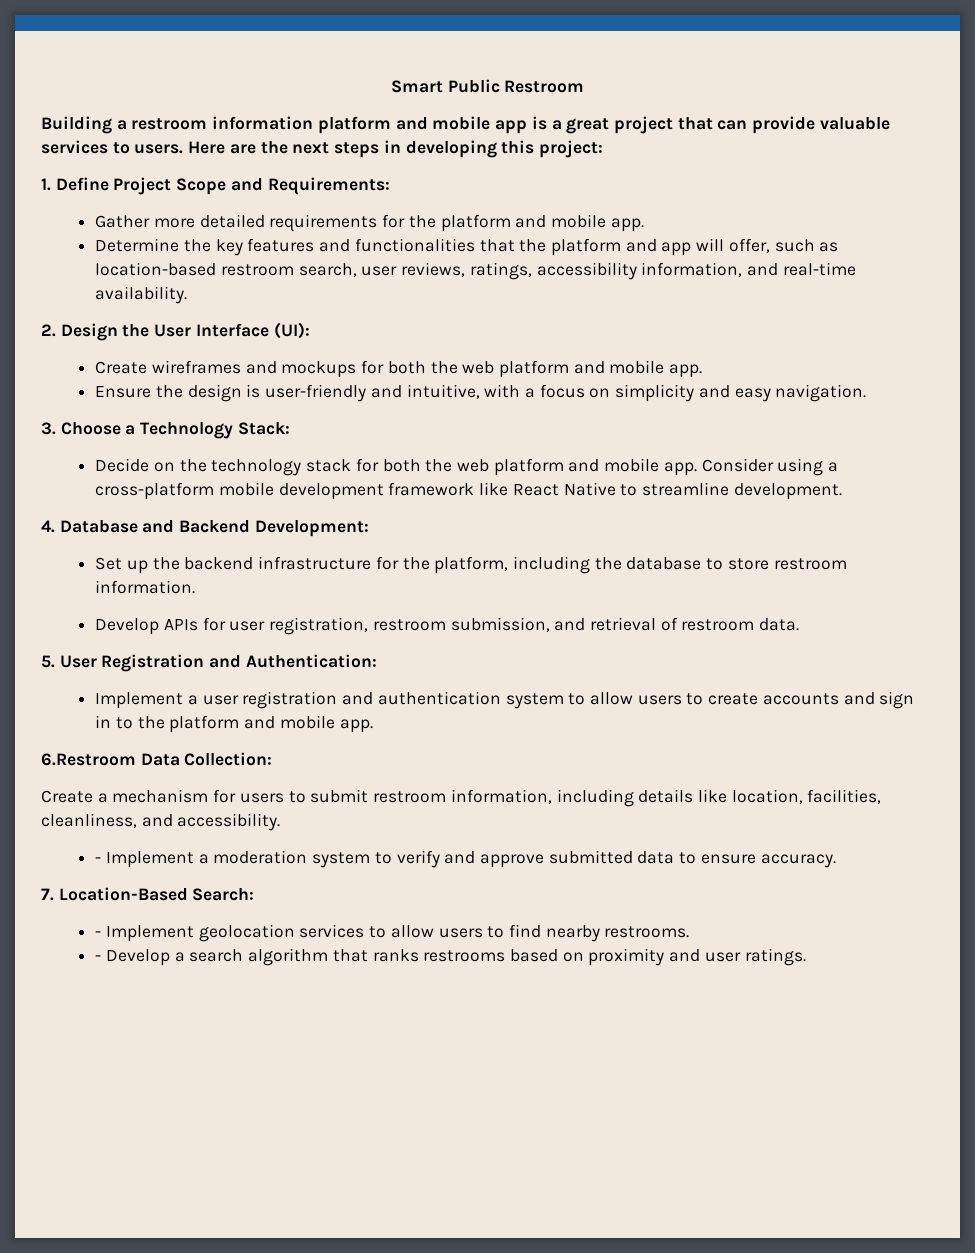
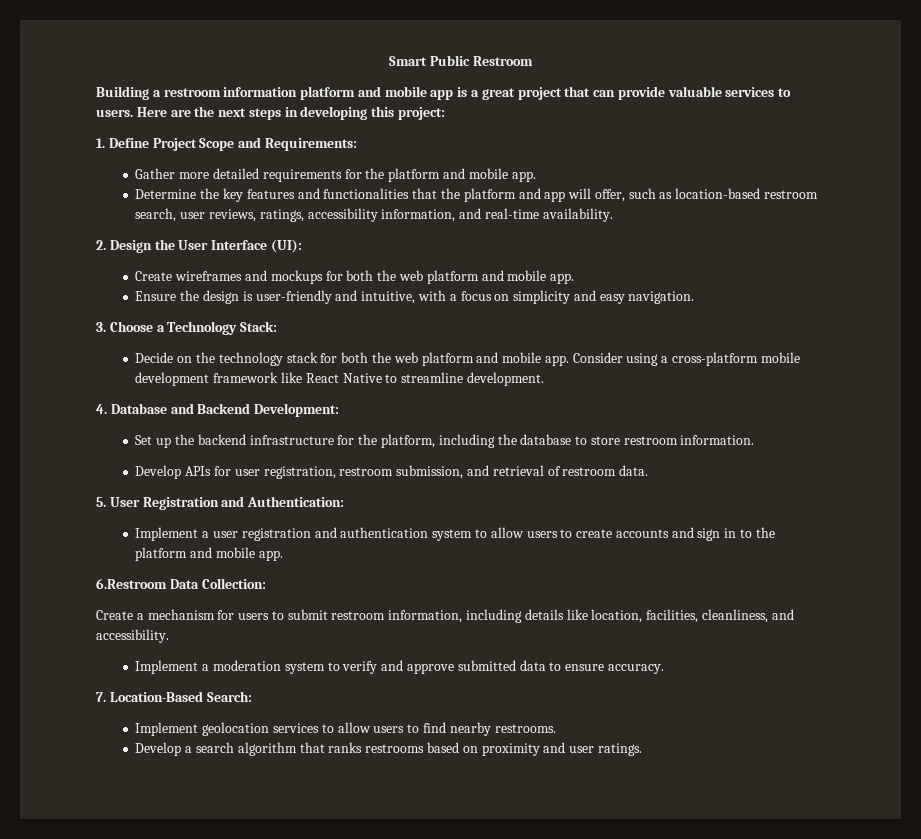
- - Implement a moderation system to verify and approve submitted data to ensure accuracy.
+ Implement a moderation system to verify and approve submitted data to ensure accuracy.
- - Implement geolocation services to allow users to find nearby restrooms.
+ Implement geolocation services to allow users to find nearby restrooms.
- - Develop a search algorithm that ranks restrooms based on proximity and user ratings.
+ Develop a search algorithm that ranks restrooms based on proximity and user ratings.

